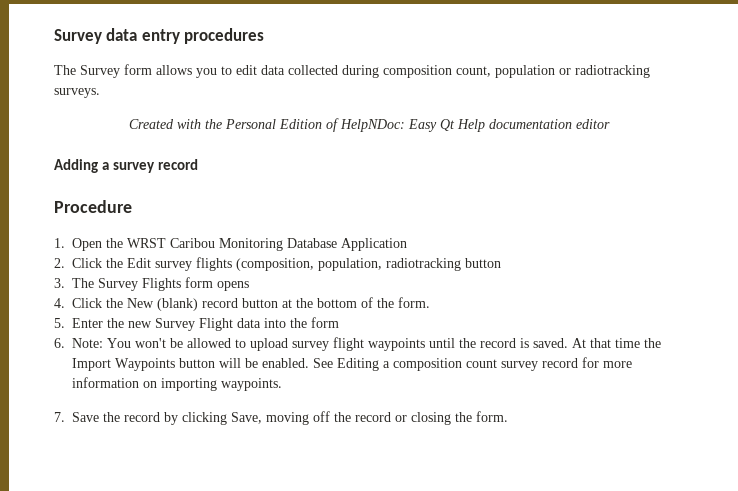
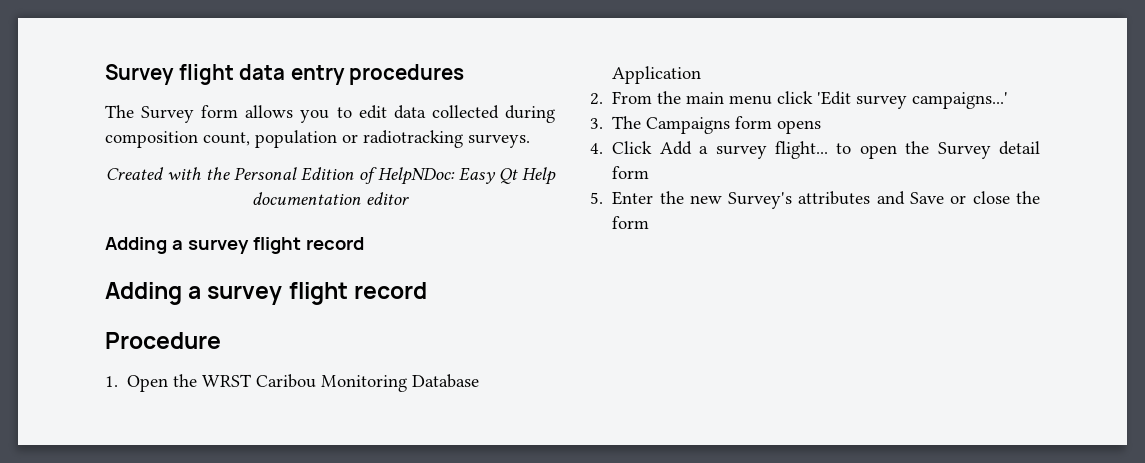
- Survey data entry procedures
+ Survey flight data entry procedures
  Created with the Personal Edition of HelpNDoc: Easy Qt Help documentation editor
- Adding a survey record
+ Adding a survey flight record
+ Adding a survey flight record
- 2. Click the Edit survey flights (composition, population, radiotracking button
+ 2. From the main menu click 'Edit survey campaigns...'
- 3. The Survey Flights form opens
+ 3. The Campaigns form opens
- 4. Click the New (blank) record button at the bottom of the form.
- 5. Enter the new Survey Flight data into the form
- 6. Note: You won't be allowed to upload survey flight waypoints until the record is saved. At that time the Import Waypoints button will be enabled. See Editing a composition count survey record for more information on importing waypoints.
- 7. Save the record by clicking Save, moving off the record or closing the form.
+ 4. Click Add a survey flight... to open the Survey detail form
+ 5. Enter the new Survey's attributes and Save or close the form

